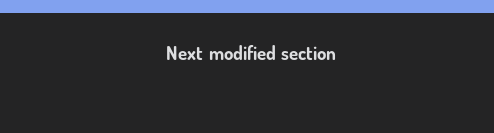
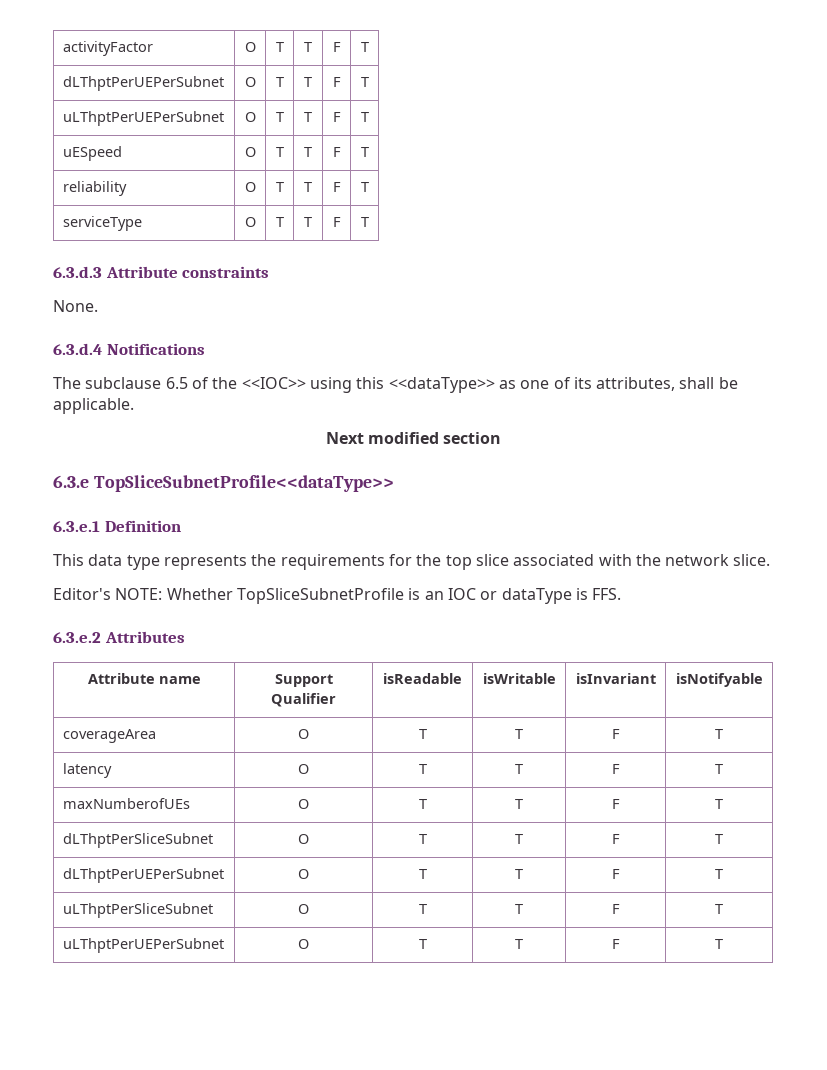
+ activityFactor | O | T | T | F | T
+ dLThptPerUEPerSubnet | O | T | T | F | T
+ uLThptPerUEPerSubnet | O | T | T | F | T
+ uESpeed | O | T | T | F | T
+ reliability | O | T | T | F | T
+ serviceType | O | T | T | F | T
+ 6.3.d.3 Attribute constraints
+ None.
+ 6.3.d.4 Notifications
+ The subclause 6.5 of the <<IOC>> using this <<dataType>> as one of its attributes, shall be applicable.
  Next modified section
+ 6.3.e TopSliceSubnetProfile<<dataType>>
+ 6.3.e.1 Definition
+ This data type represents the requirements for the top slice associated with the network slice.
+ Editor's NOTE: Whether TopSliceSubnetProfile is an IOC or dataType is FFS.
+ 6.3.e.2 Attributes
+ Attribute name | Support Qualifier | isReadable | isWritable | isInvariant | isNotifyable
+ coverageArea | O | T | T | F | T
+ latency | O | T | T | F | T
+ maxNumberofUEs | O | T | T | F | T
+ dLThptPerSliceSubnet | O | T | T | F | T
+ dLThptPerUEPerSubnet | O | T | T | F | T
+ uLThptPerSliceSubnet | O | T | T | F | T
+ uLThptPerUEPerSubnet | O | T | T | F | T

